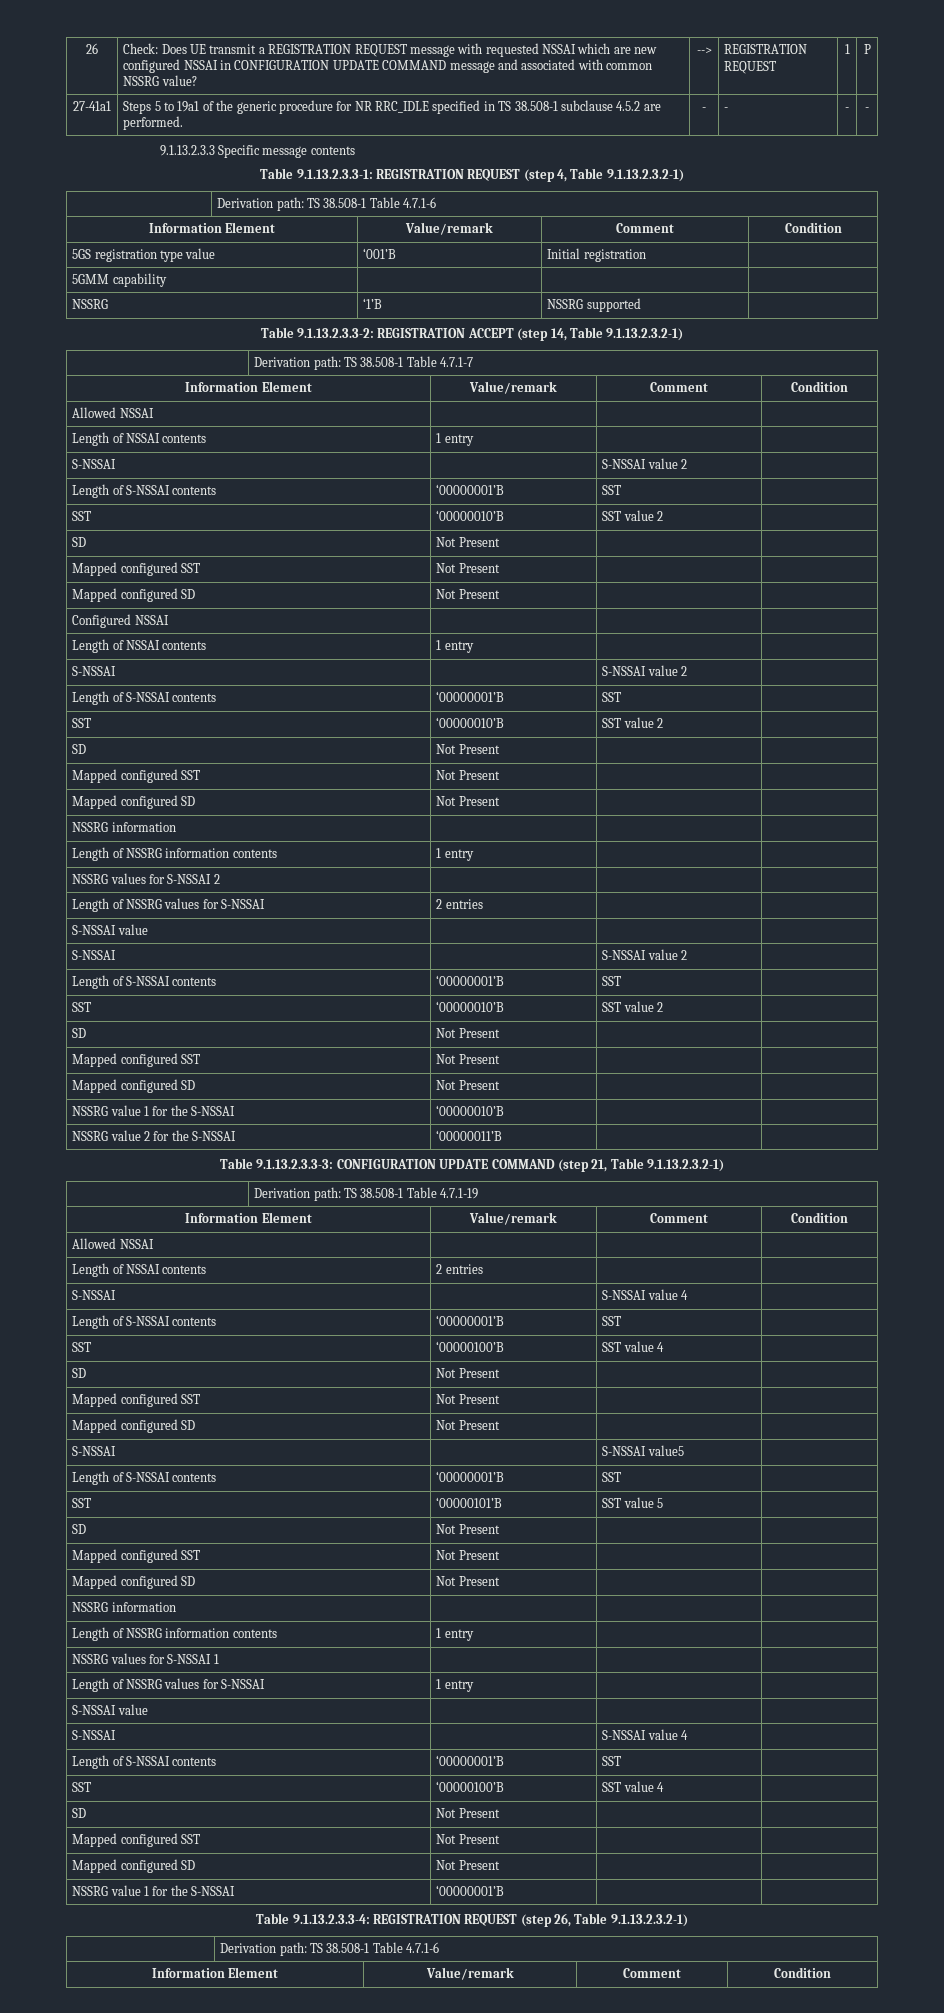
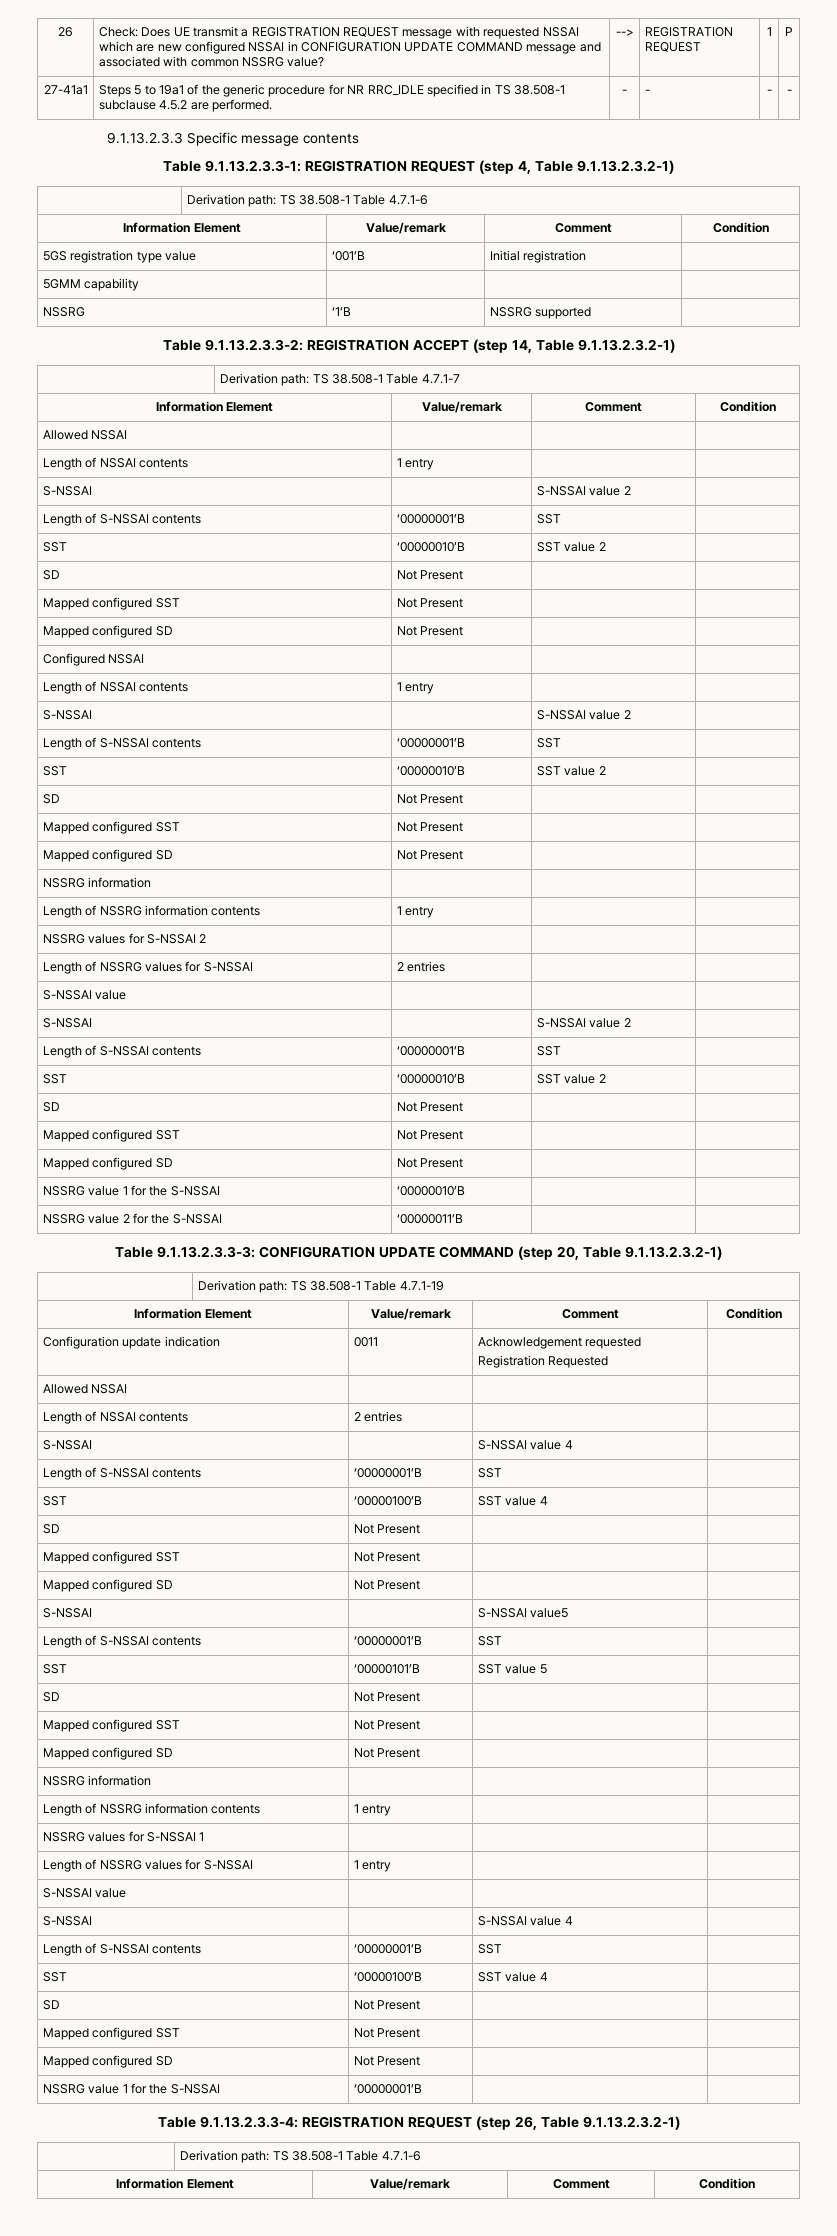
- Table 9.1.13.2.3.3-3: CONFIGURATION UPDATE COMMAND (step 21, Table 9.1.13.2.3.2-1)
+ Table 9.1.13.2.3.3-3: CONFIGURATION UPDATE COMMAND (step 20, Table 9.1.13.2.3.2-1)
+ Configuration update indication | 0011 | Acknowledgement requested
+ Registration Requested |

